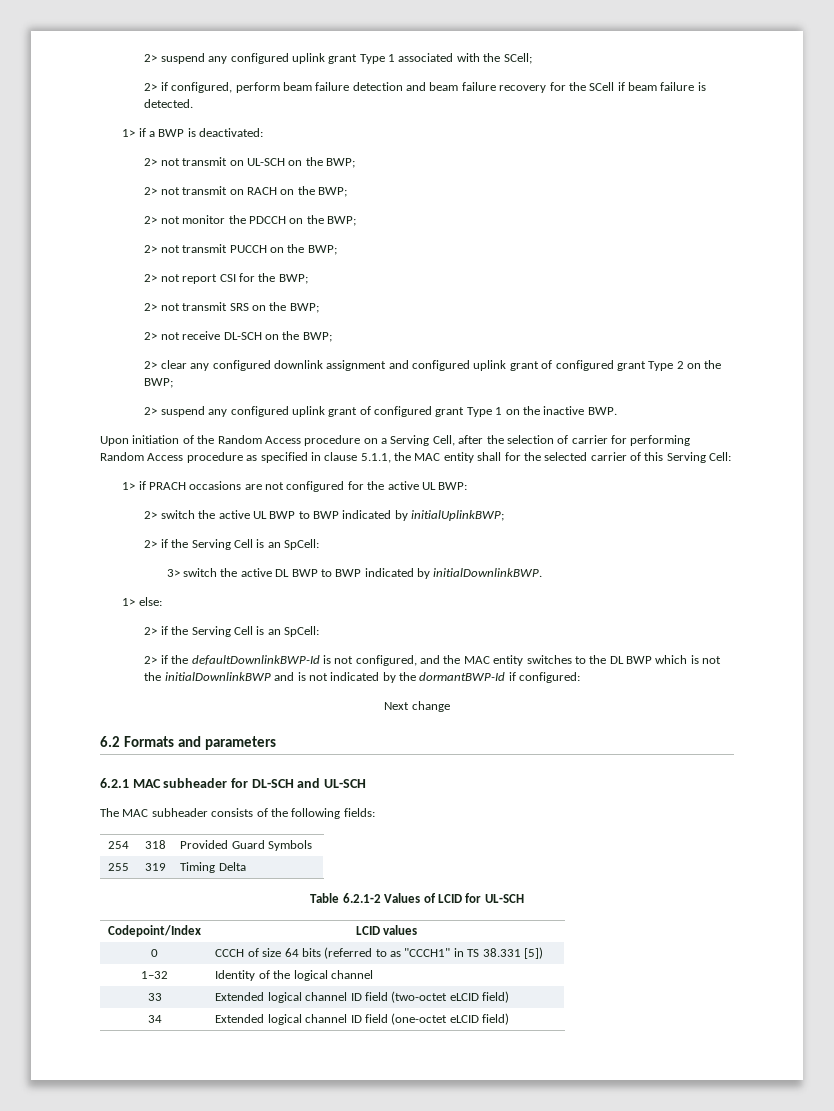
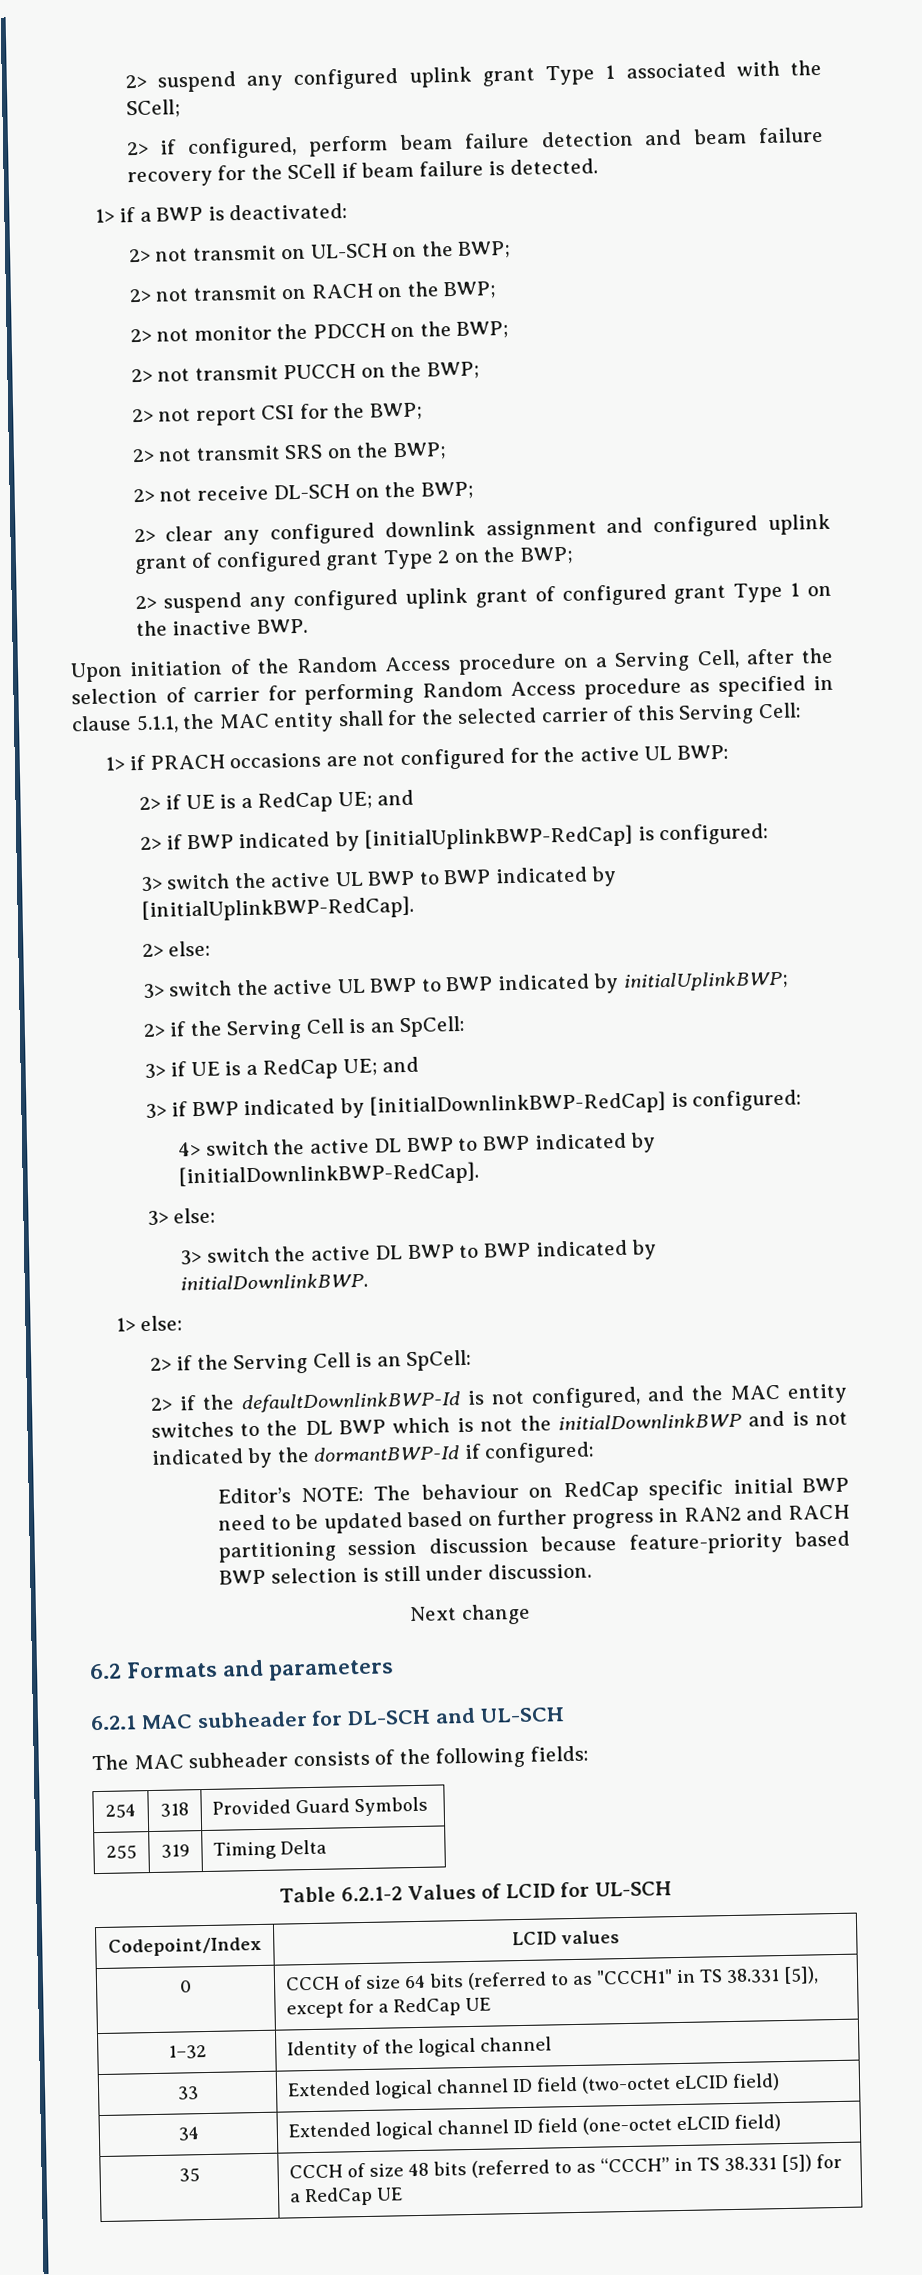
- 2> switch the active UL BWP to BWP indicated by initialUplinkBWP;
+ 2> if UE is a RedCap UE; and
+ 2> if BWP indicated by [initialUplinkBWP-RedCap] is configured:
+ 3> switch the active UL BWP to BWP indicated by [initialUplinkBWP-RedCap].
+ 2> else:
+ 3> switch the active UL BWP to BWP indicated by initialUplinkBWP;
+ 3> if UE is a RedCap UE; and
+ 3> if BWP indicated by [initialDownlinkBWP-RedCap] is configured:
+ 4> switch the active DL BWP to BWP indicated by [initialDownlinkBWP-RedCap].
+ 3> else:
+ Editor’s NOTE: The behaviour on RedCap specific initial BWP need to be updated based on further progress in RAN2 and RACH partitioning session discussion because feature-priority based BWP selection is still under discussion.
- 0 | CCCH of size 64 bits (referred to as "CCCH1" in TS 38.331 [5])
+ 0 | CCCH of size 64 bits (referred to as "CCCH1" in TS 38.331 [5]), except for a RedCap UE
+ 35 | CCCH of size 48 bits (referred to as “CCCH” in TS 38.331 [5]) for a RedCap UE

